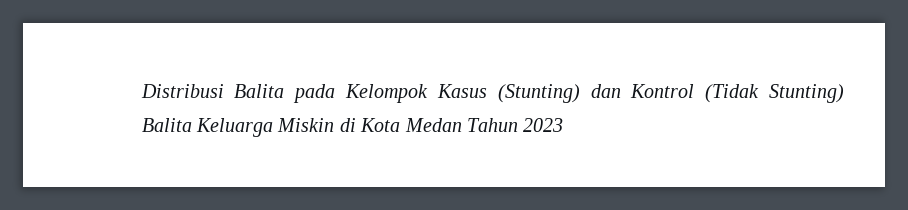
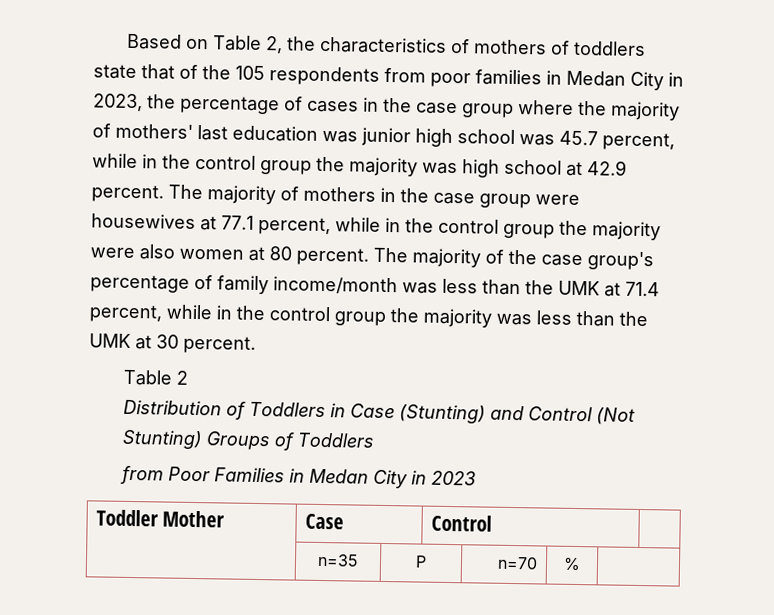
- Distribusi Balita pada Kelompok Kasus (Stunting) dan Kontrol (Tidak Stunting) Balita Keluarga Miskin di Kota Medan Tahun 2023
+ Based on Table 2, the characteristics of mothers of toddlers state that of the 105 respondents from poor families in Medan City in 2023, the percentage of cases in the case group where the majority of mothers' last education was junior high school was 45.7 percent, while in the control group the majority was high school at 42.9 percent. The majority of mothers in the case group were housewives at 77.1 percent, while in the control group the majority were also women at 80 percent. The majority of the case group's percentage of family income/month was less than the UMK at 71.4 percent, while in the control group the majority was less than the UMK at 30 percent.
+ Table 2
+ Distribution of Toddlers in Case (Stunting) and Control (Not Stunting) Groups of Toddlers
+ from Poor Families in Medan City in 2023
+ Toddler Mother | Case | Control |
+ | n=35 | P | n=70 | % |

